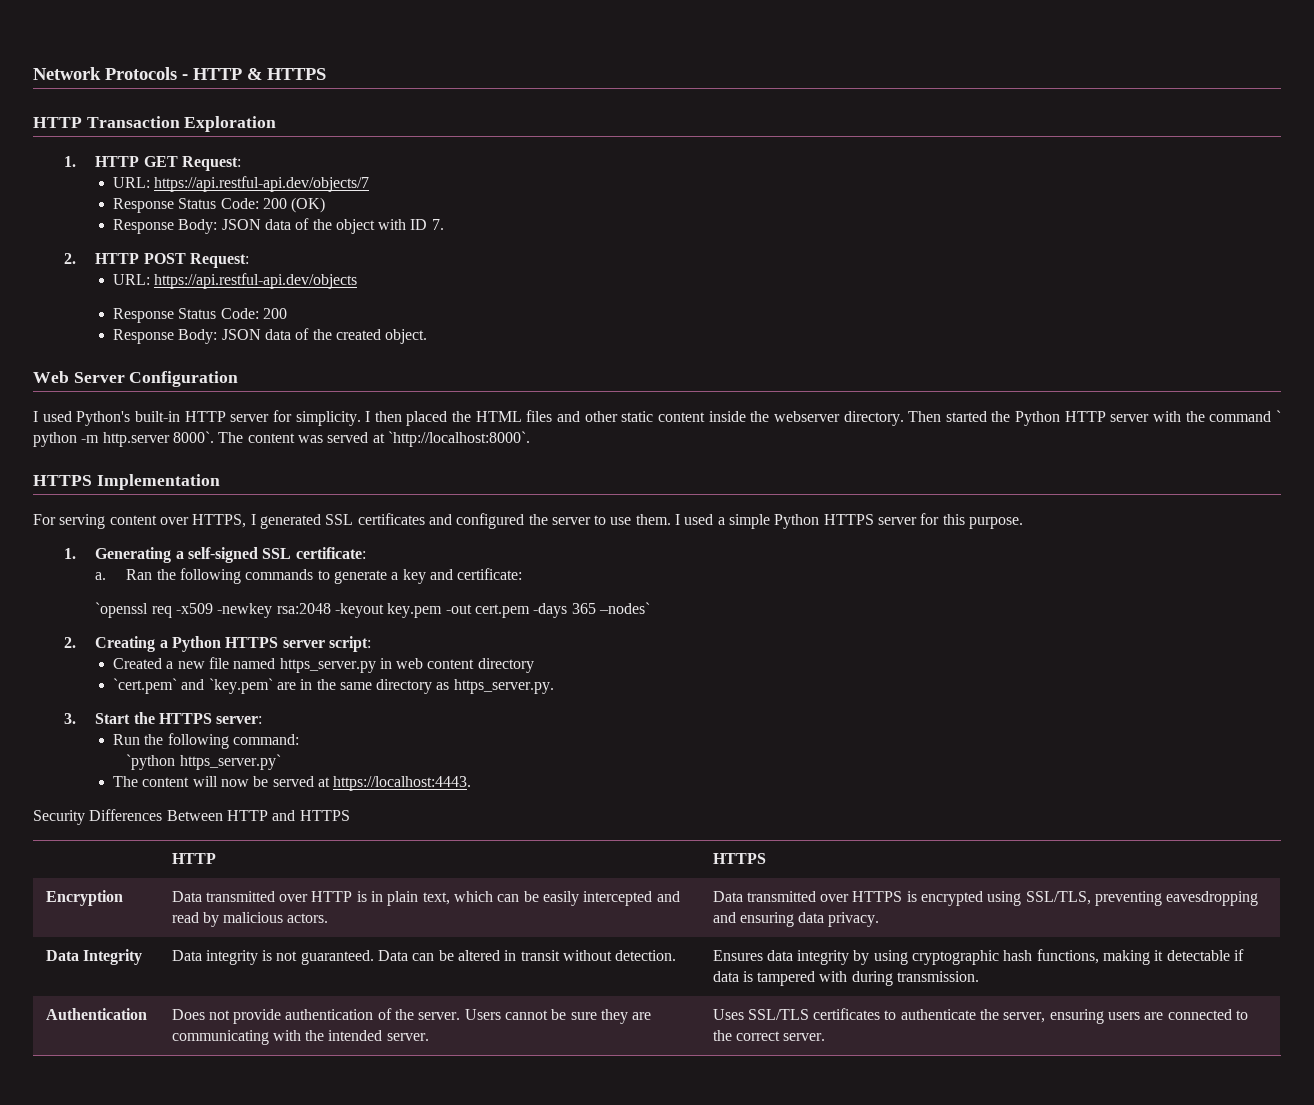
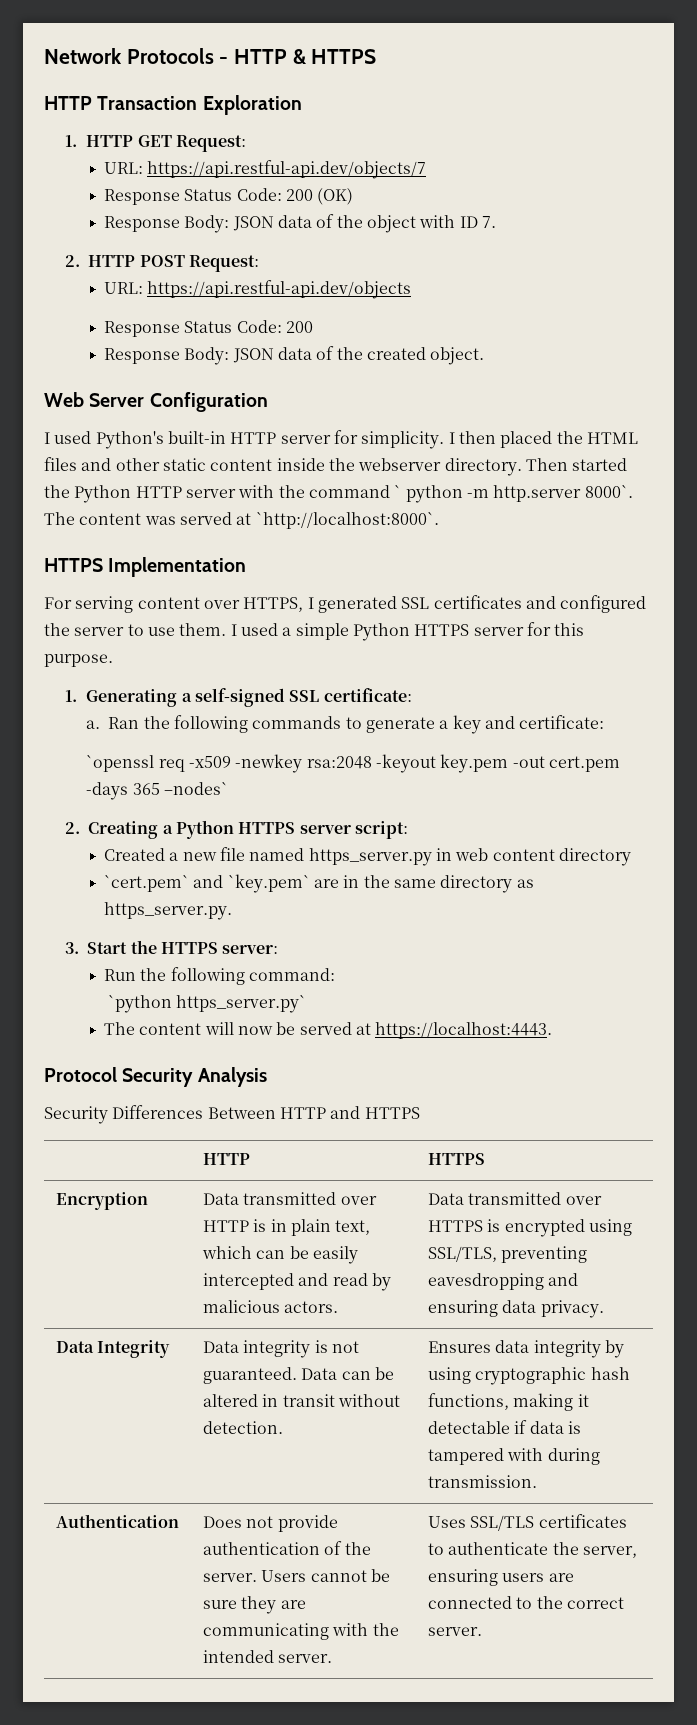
+ Protocol Security Analysis

